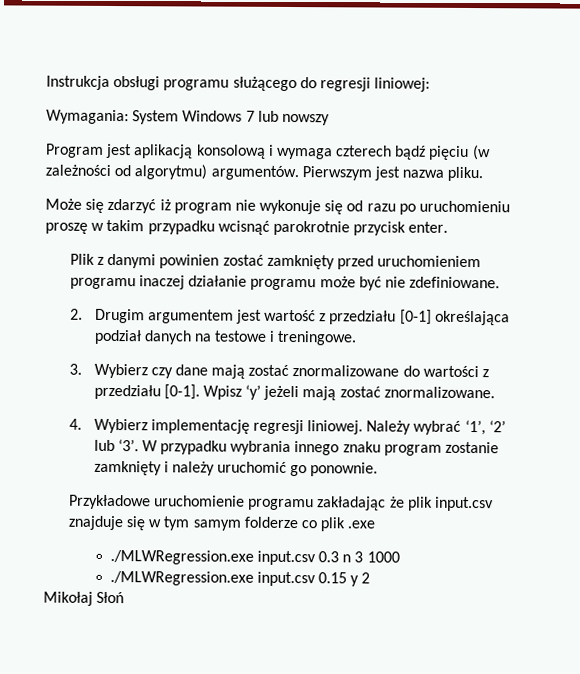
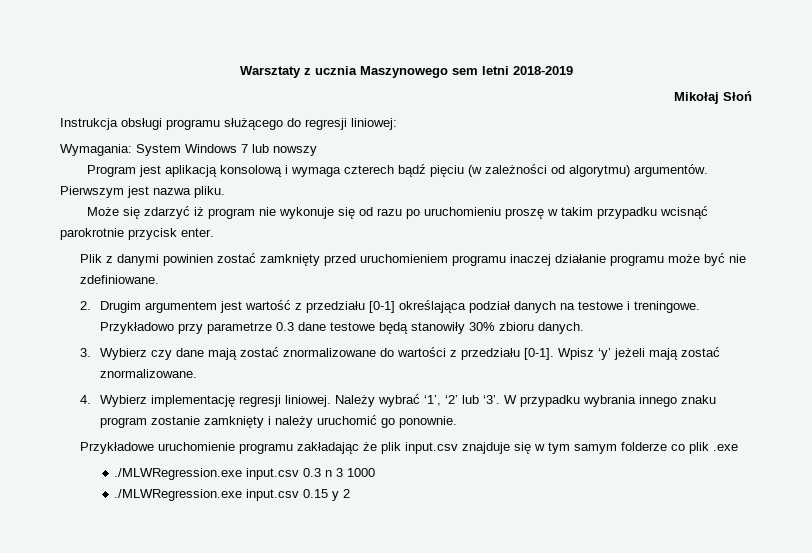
+ Warsztaty z ucznia Maszynowego sem letni 2018-2019
+ Mikołaj Słoń
+ Przykładowo przy parametrze 0.3 dane testowe będą stanowiły 30% zbioru danych.
- Mikołaj Słoń

